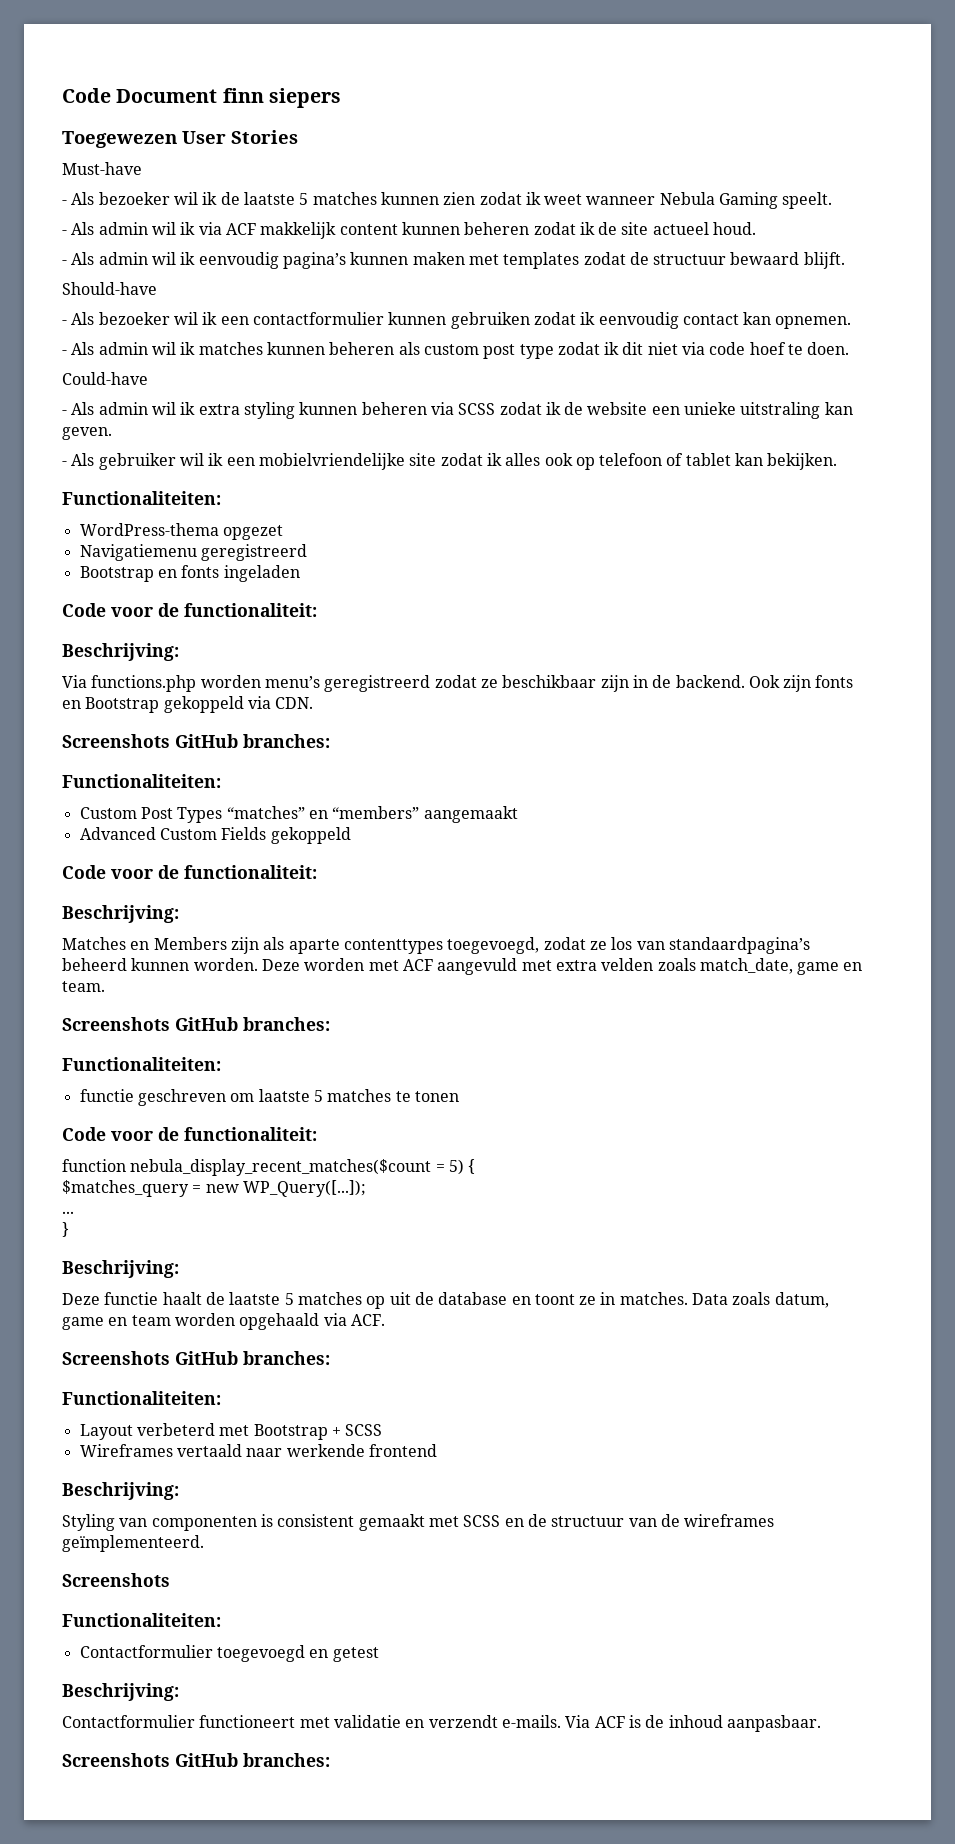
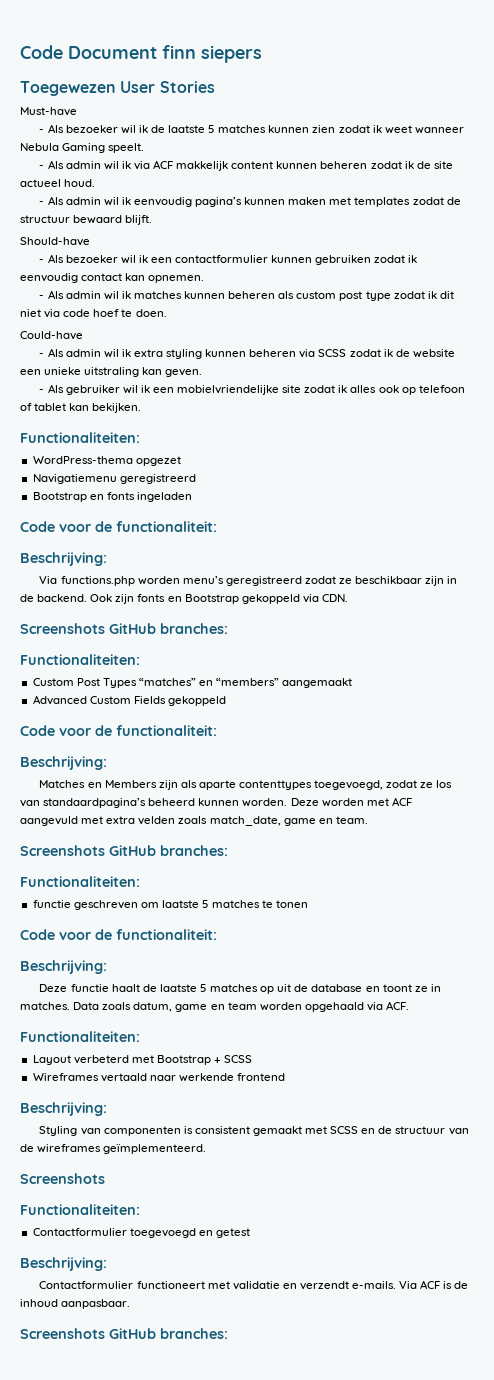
- function nebula_display_recent_matches($count = 5) {
- $matches_query = new WP_Query([...]);
- ...
- }
  Data zoals datum, game en team worden opgehaald via ACF.
- Screenshots GitHub branches:

